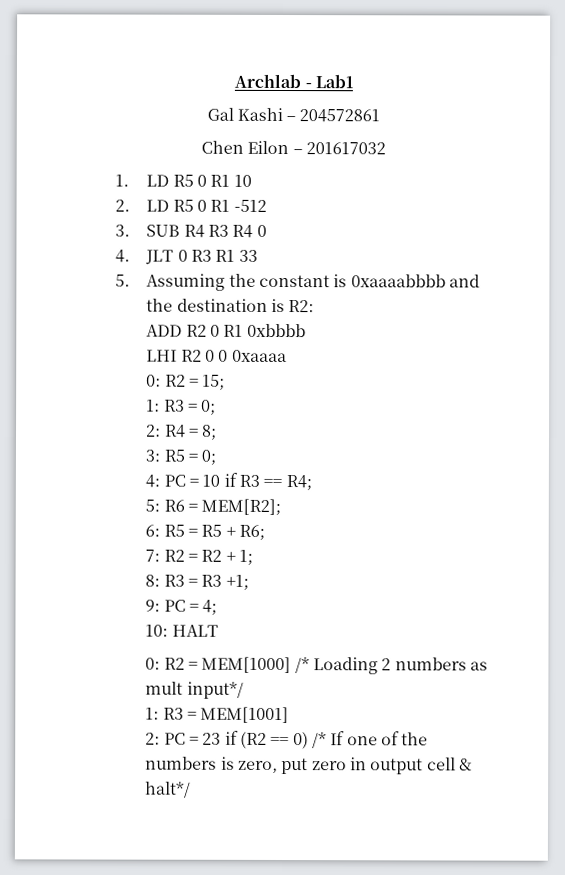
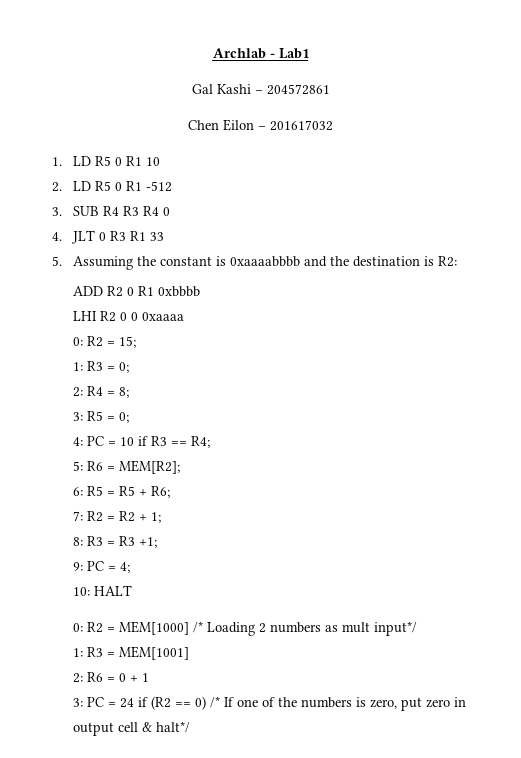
- 2: PC = 23 if (R2 == 0) /* If one of the numbers is zero, put zero in output cell & halt*/
+ 2: R6 = 0 + 1
+ 3: PC = 24 if (R2 == 0) /* If one of the numbers is zero, put zero in output cell & halt*/

